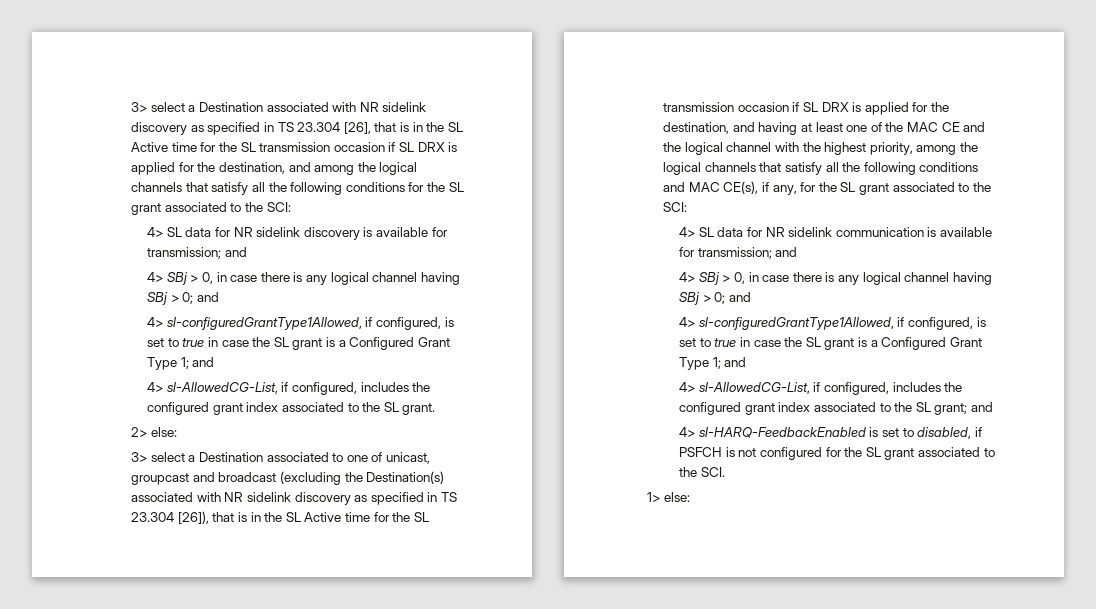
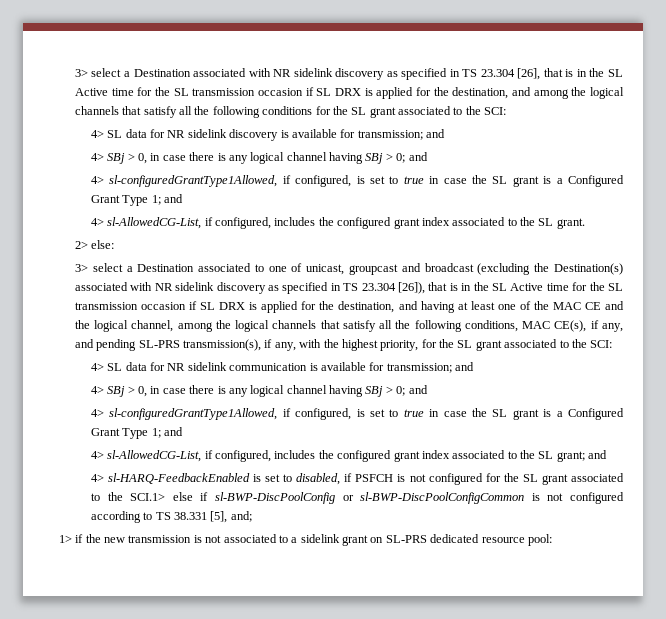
- 3> select a Destination associated to one of unicast, groupcast and broadcast (excluding the Destination(s) associated with NR sidelink discovery as specified in TS 23.304 [26]), that is in the SL Active time for the SL transmission occasion if SL DRX is applied for the destination, and having at least one of the MAC CE and the logical channel with the highest priority, among the logical channels that satisfy all the following conditions and MAC CE(s), if any, for the SL grant associated to the SCI:
+ 3> select a Destination associated to one of unicast, groupcast and broadcast (excluding the Destination(s) associated with NR sidelink discovery as specified in TS 23.304 [26]), that is in the SL Active time for the SL transmission occasion if SL DRX is applied for the destination, and having at least one of the MAC CE and the logical channel, among the logical channels that satisfy all the following conditions, MAC CE(s), if any, and pending SL-PRS transmission(s), if any, with the highest priority, for the SL grant associated to the SCI:
- 4> sl-HARQ-FeedbackEnabled is set to disabled, if PSFCH is not configured for the SL grant associated to the SCI.
- 1> else:
+ 4> sl-HARQ-FeedbackEnabled is set to disabled, if PSFCH is not configured for the SL grant associated to the SCI.1> else if sl-BWP-DiscPoolConfig or sl-BWP-DiscPoolConfigCommon is not configured according to TS 38.331 [5], and;
+ 1> if the new transmission is not associated to a sidelink grant on SL-PRS dedicated resource pool:

